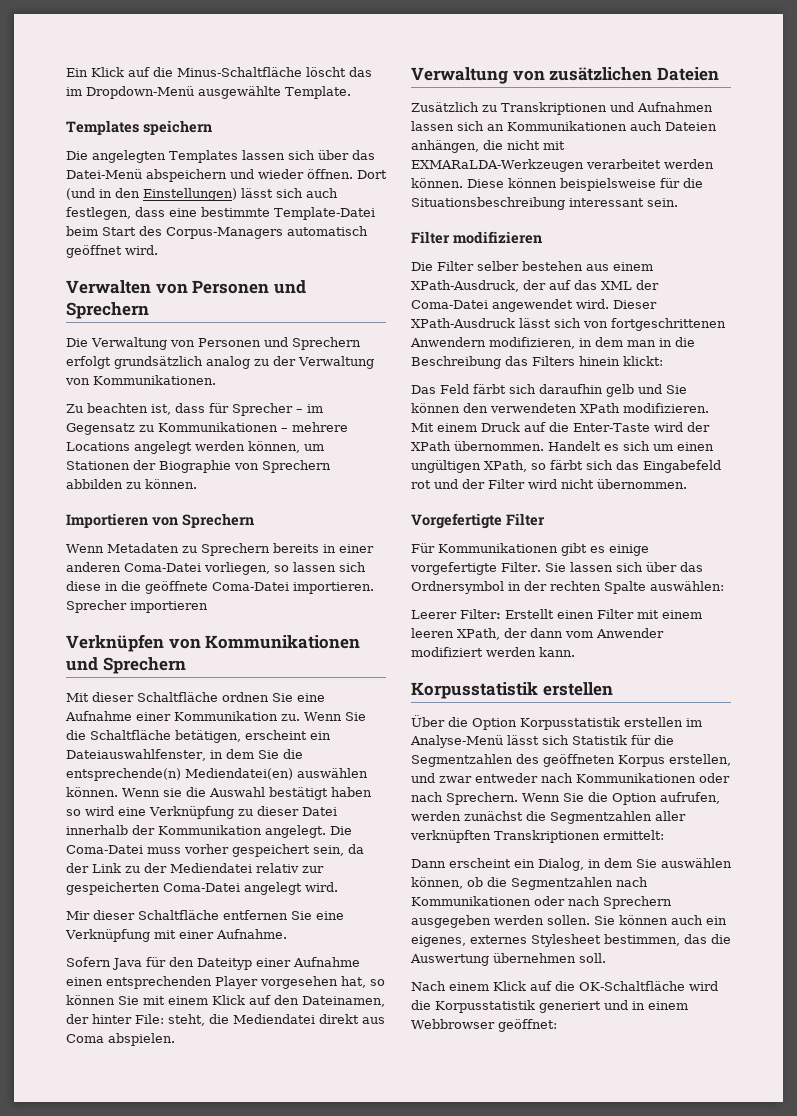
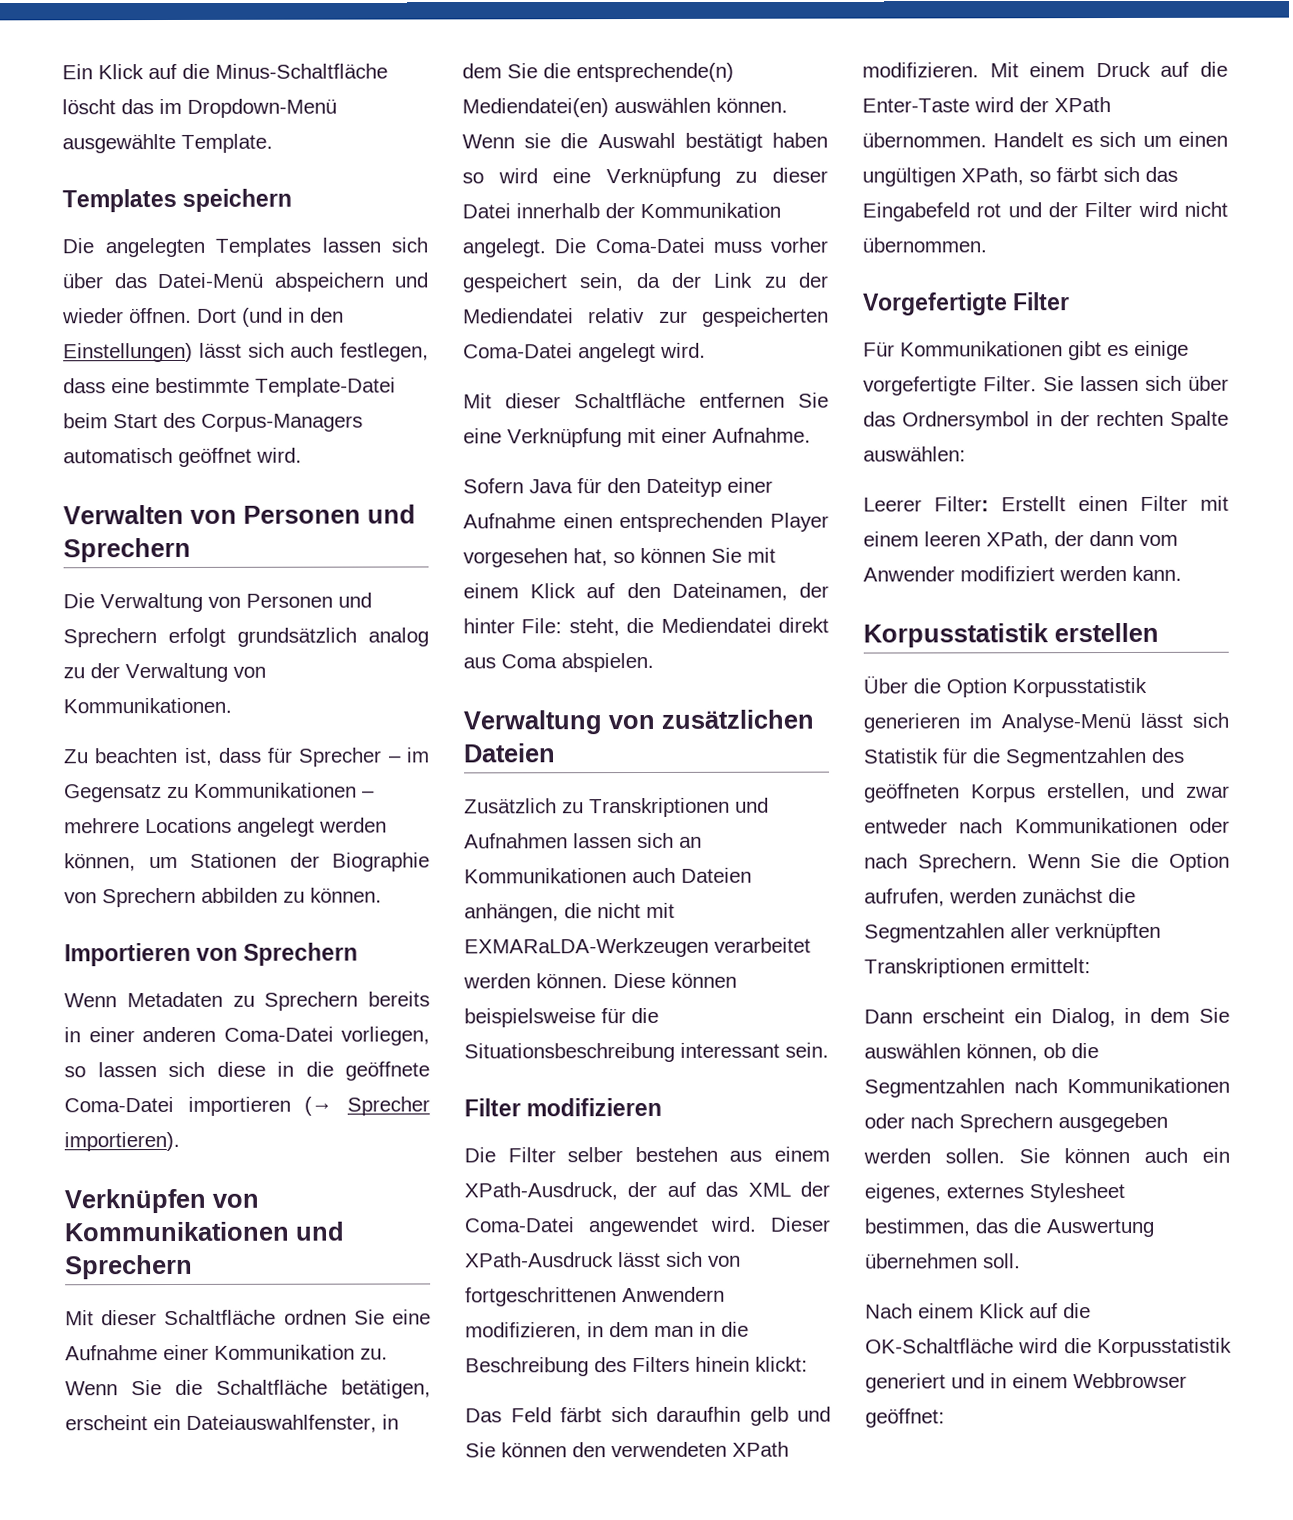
- Wenn Metadaten zu Sprechern bereits in einer anderen Coma-Datei vorliegen, so lassen sich diese in die geöffnete Coma-Datei importieren. Sprecher importieren
+ Wenn Metadaten zu Sprechern bereits in einer anderen Coma-Datei vorliegen, so lassen sich diese in die geöffnete Coma-Datei importieren (→ Sprecher importieren).
- Mir dieser Schaltfläche entfernen Sie eine Verknüpfung mit einer Aufnahme.
+ Mit dieser Schaltfläche entfernen Sie eine Verknüpfung mit einer Aufnahme.
- Dieser XPath-Ausdruck lässt sich von fortgeschrittenen Anwendern modifizieren, in dem man in die Beschreibung das Filters hinein klickt:
+ Dieser XPath-Ausdruck lässt sich von fortgeschrittenen Anwendern modifizieren, in dem man in die Beschreibung des Filters hinein klickt:
- Über die Option Korpusstatistik erstellen im Analyse-Menü lässt sich Statistik für die Segmentzahlen des geöffneten Korpus erstellen, und zwar entweder nach Kommunikationen oder nach Sprechern.
+ Über die Option Korpusstatistik generieren im Analyse-Menü lässt sich Statistik für die Segmentzahlen des geöffneten Korpus erstellen, und zwar entweder nach Kommunikationen oder nach Sprechern.

